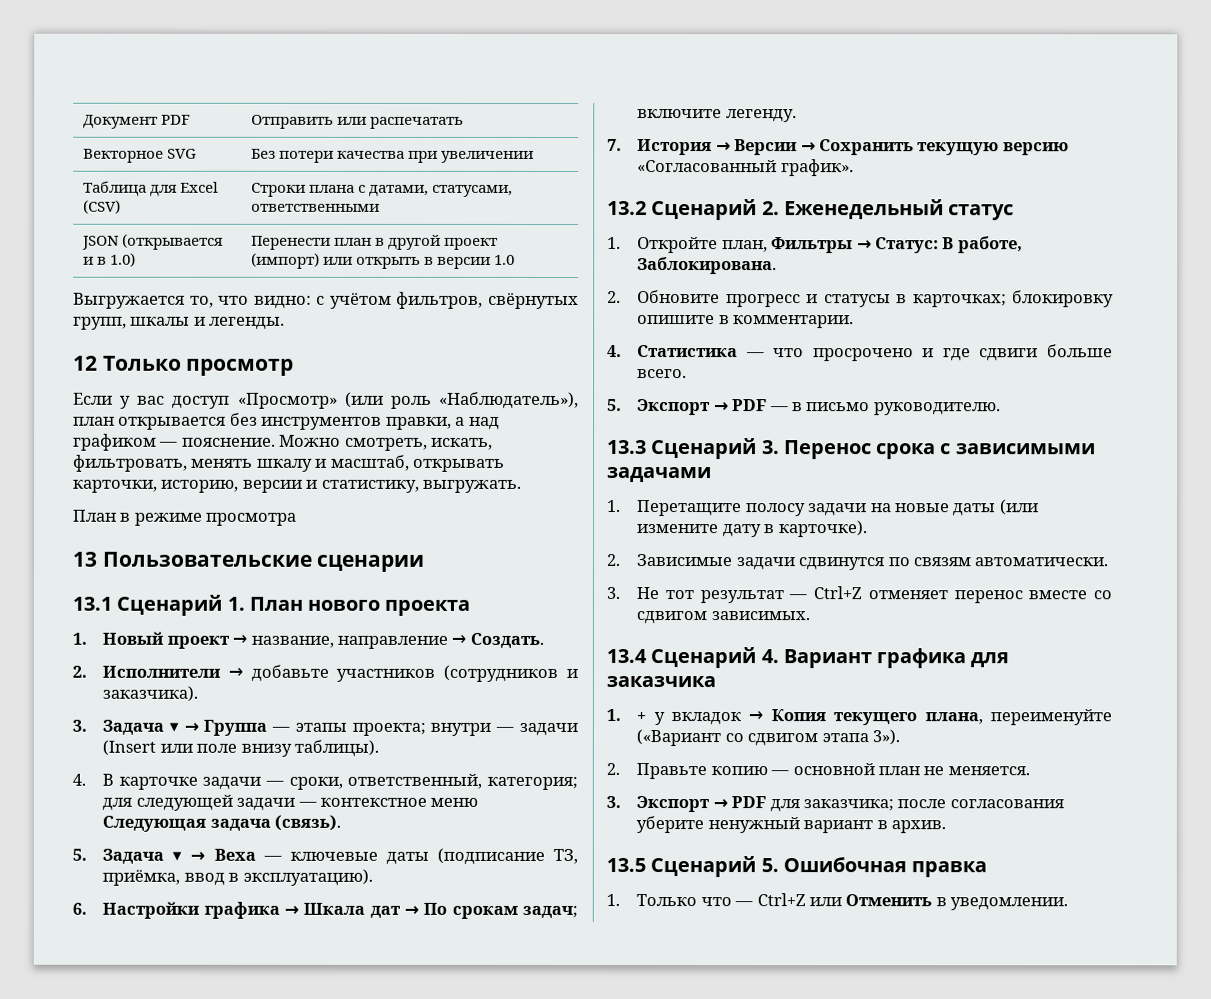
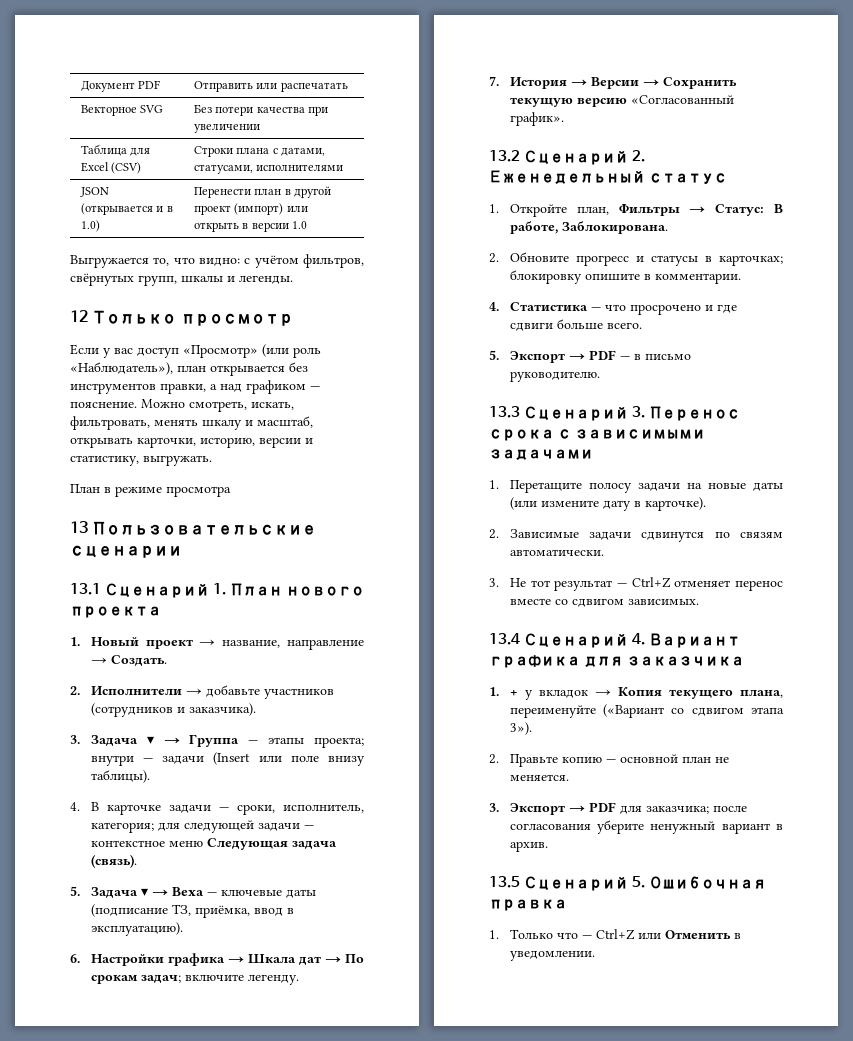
- Таблица для Excel (CSV) | Строки плана с датами, статусами, ответственными
+ Таблица для Excel (CSV) | Строки плана с датами, статусами, исполнителями
- 4. В карточке задачи — сроки, ответственный, категория; для следующей задачи — контекстное меню Следующая задача (связь).
+ 4. В карточке задачи — сроки, исполнитель, категория; для следующей задачи — контекстное меню Следующая задача (связь).

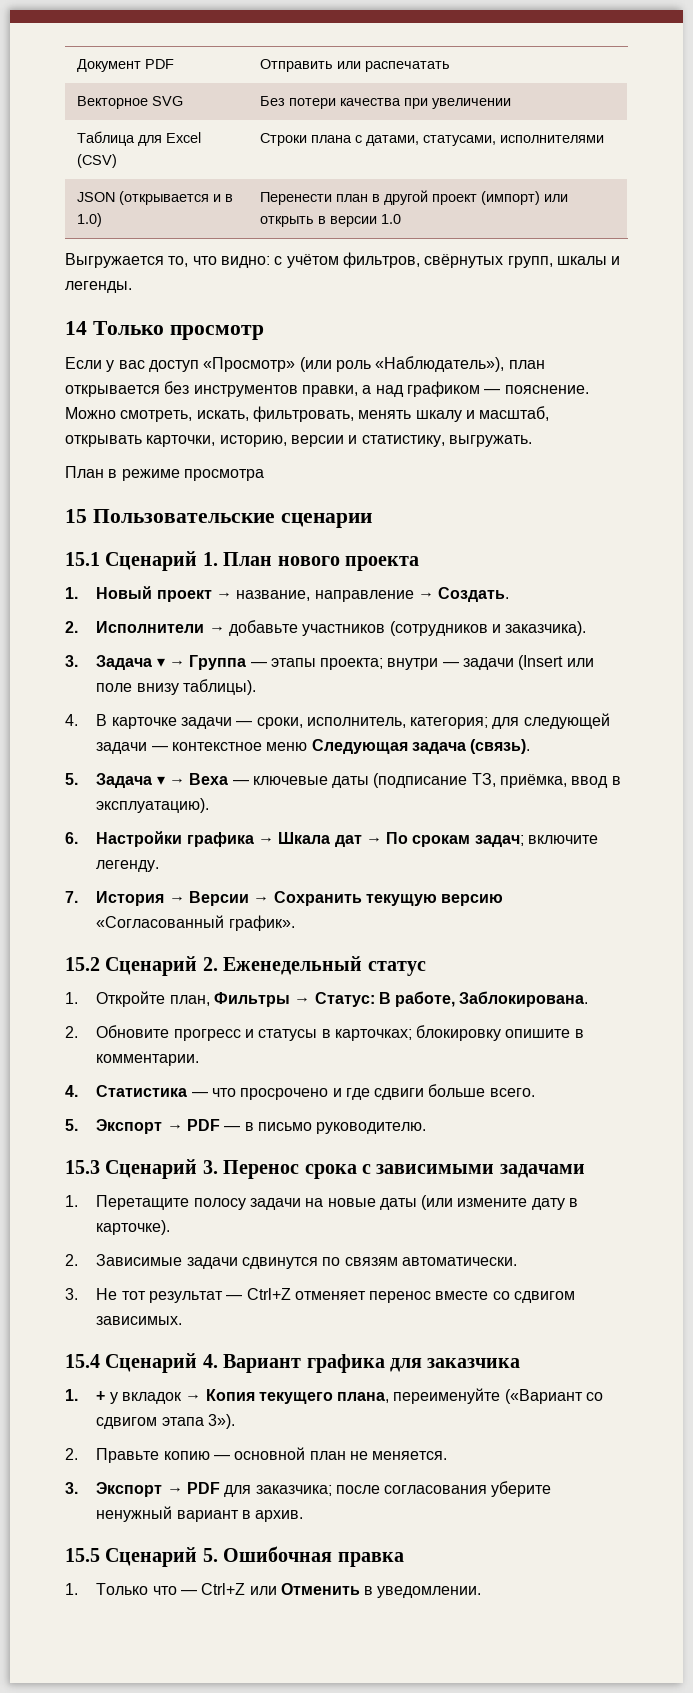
- 12 Только просмотр
+ 14 Только просмотр
- 13 Пользовательские сценарии
+ 15 Пользовательские сценарии
- 13.1 Сценарий 1. План нового проекта
+ 15.1 Сценарий 1. План нового проекта
- 13.2 Сценарий 2. Еженедельный статус
+ 15.2 Сценарий 2. Еженедельный статус
- 13.3 Сценарий 3. Перенос срока с зависимыми задачами
+ 15.3 Сценарий 3. Перенос срока с зависимыми задачами
- 13.4 Сценарий 4. Вариант графика для заказчика
+ 15.4 Сценарий 4. Вариант графика для заказчика
- 13.5 Сценарий 5. Ошибочная правка
+ 15.5 Сценарий 5. Ошибочная правка

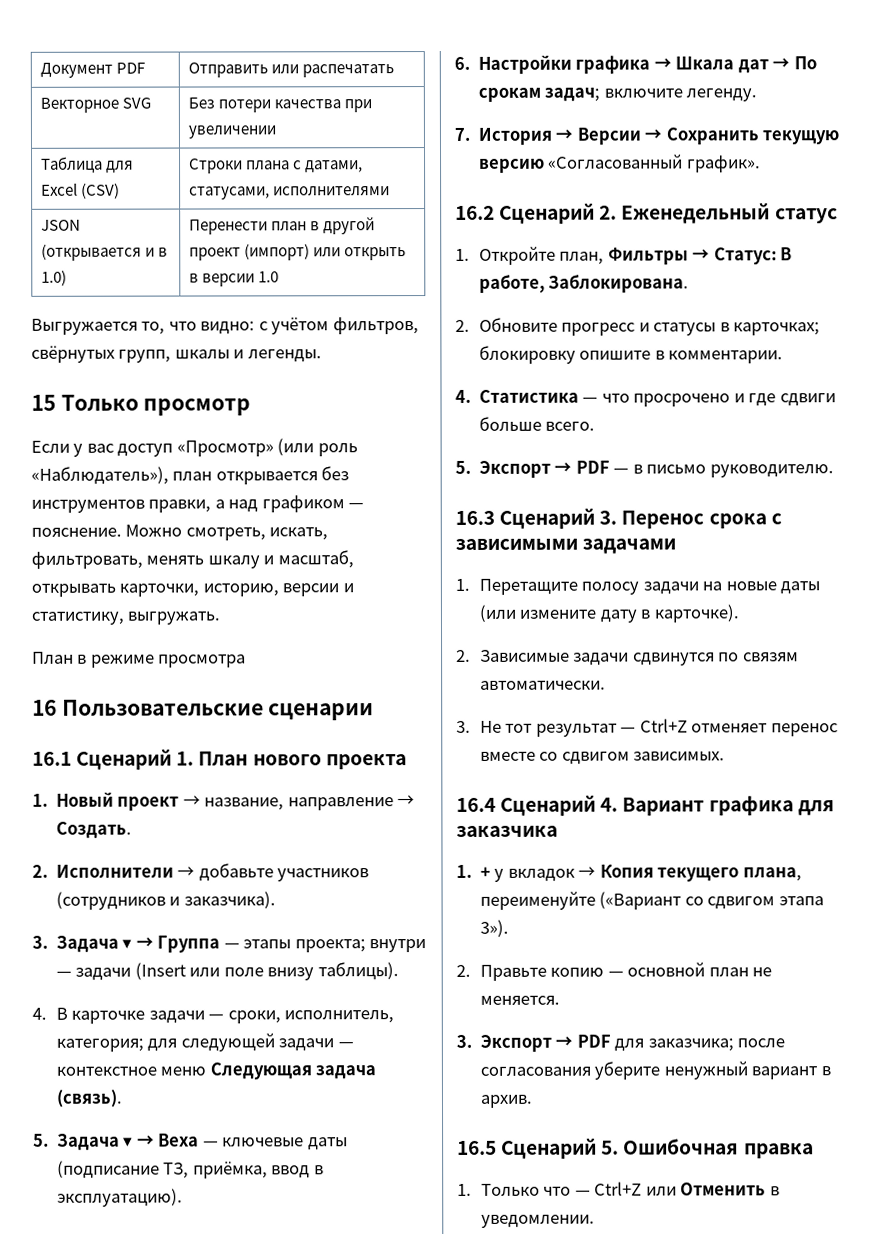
- 14 Только просмотр
+ 15 Только просмотр
- 15 Пользовательские сценарии
+ 16 Пользовательские сценарии
- 15.1 Сценарий 1. План нового проекта
+ 16.1 Сценарий 1. План нового проекта
- 15.2 Сценарий 2. Еженедельный статус
+ 16.2 Сценарий 2. Еженедельный статус
- 15.3 Сценарий 3. Перенос срока с зависимыми задачами
+ 16.3 Сценарий 3. Перенос срока с зависимыми задачами
- 15.4 Сценарий 4. Вариант графика для заказчика
+ 16.4 Сценарий 4. Вариант графика для заказчика
- 15.5 Сценарий 5. Ошибочная правка
+ 16.5 Сценарий 5. Ошибочная правка

